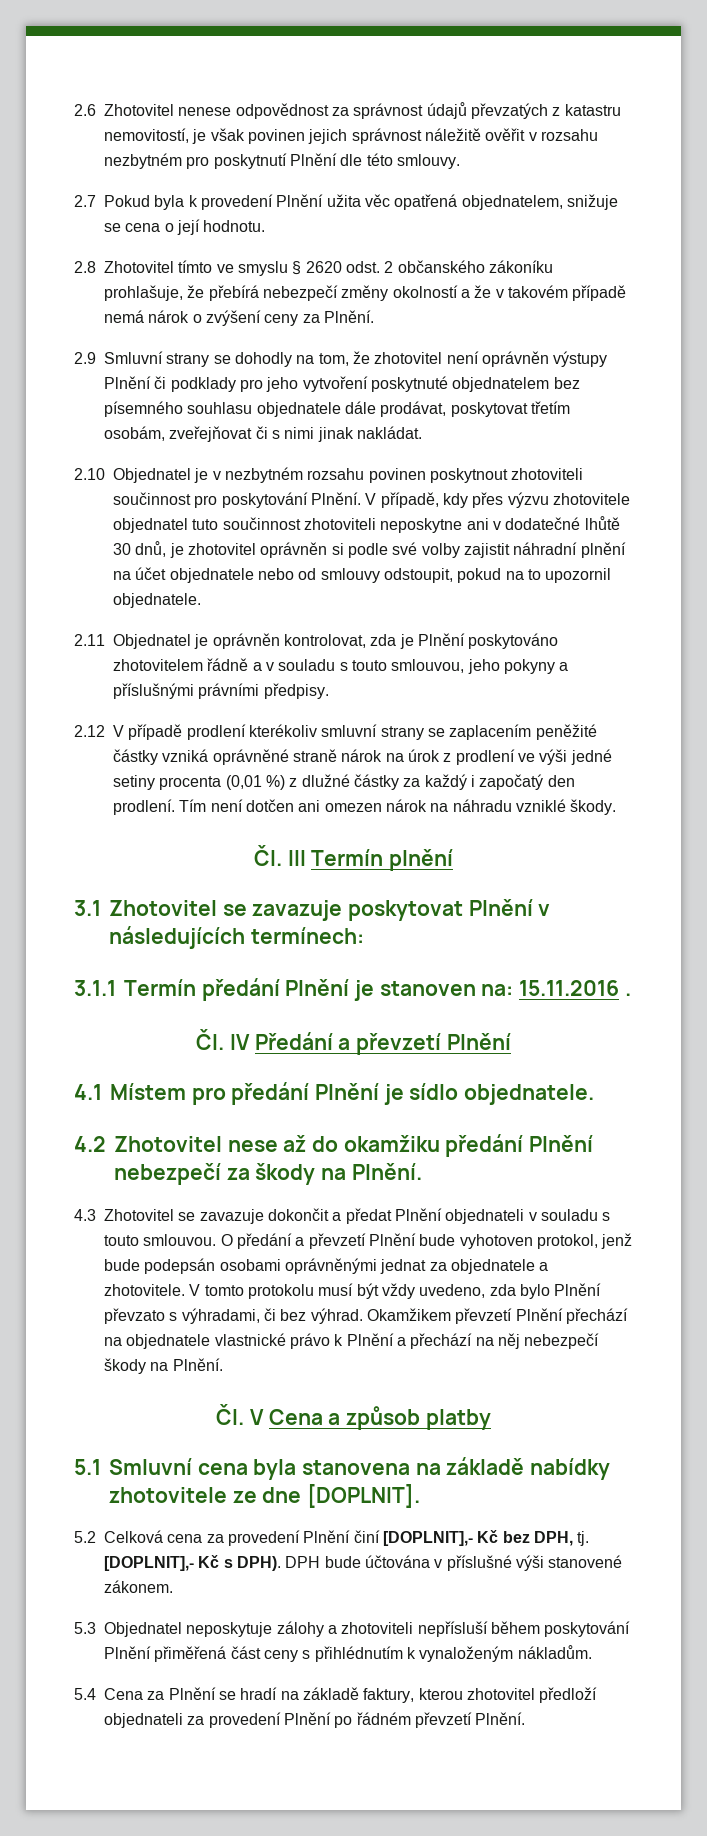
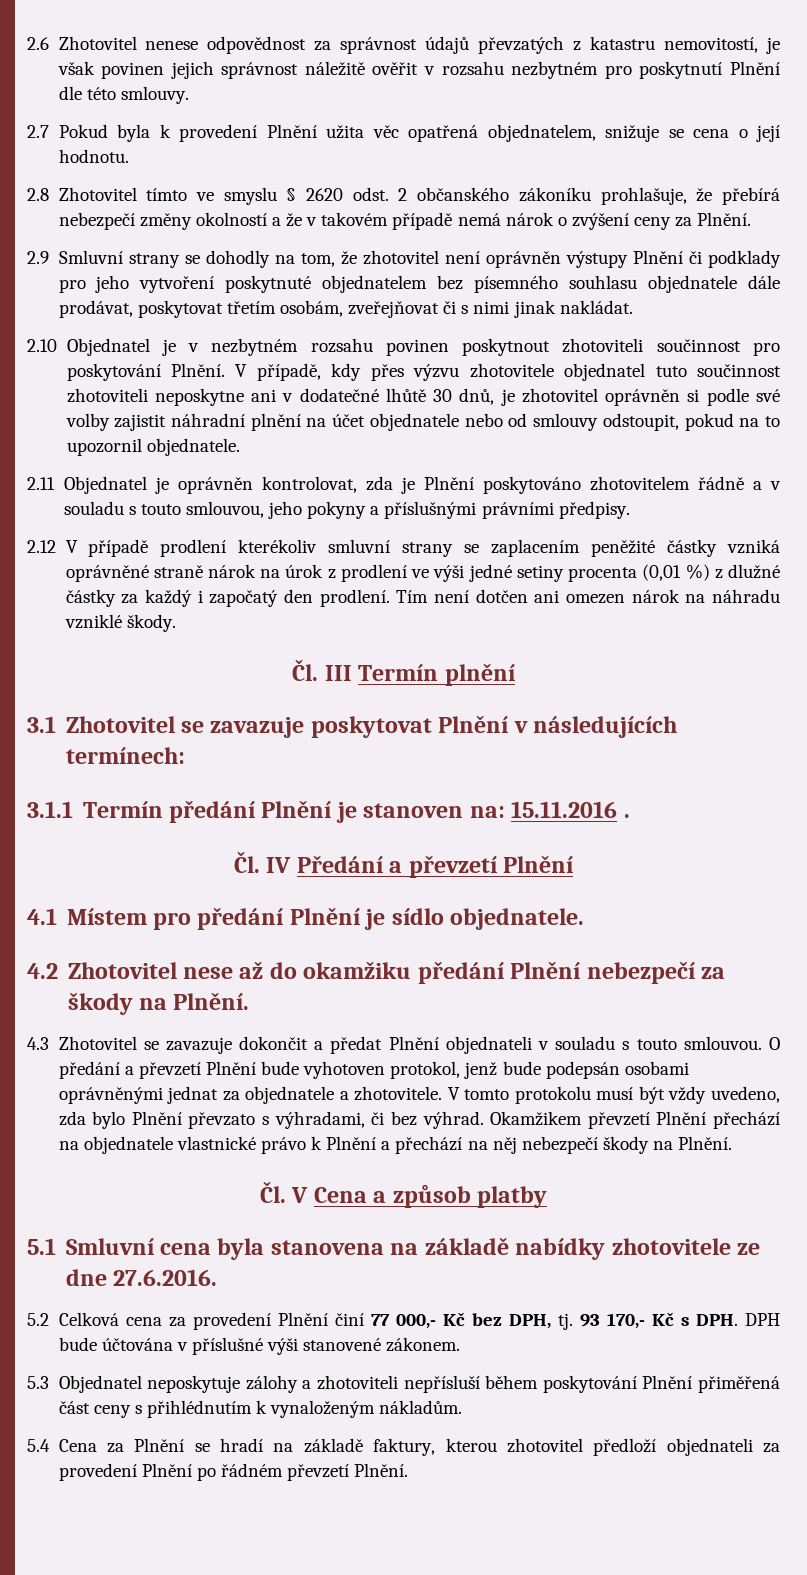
- 5.1 Smluvní cena byla stanovena na základě nabídky zhotovitele ze dne [DOPLNIT].
+ 5.1 Smluvní cena byla stanovena na základě nabídky zhotovitele ze dne 27.6.2016.
- 5.2 Celková cena za provedení Plnění činí [DOPLNIT],- Kč bez DPH, tj.
+ 5.2 Celková cena za provedení Plnění činí 77 000,- Kč bez DPH, tj.
- [DOPLNIT],- Kč s DPH). DPH bude účtována v příslušné výši stanovené zákonem.
+ 93 170,- Kč s DPH. DPH bude účtována v příslušné výši stanovené zákonem.

